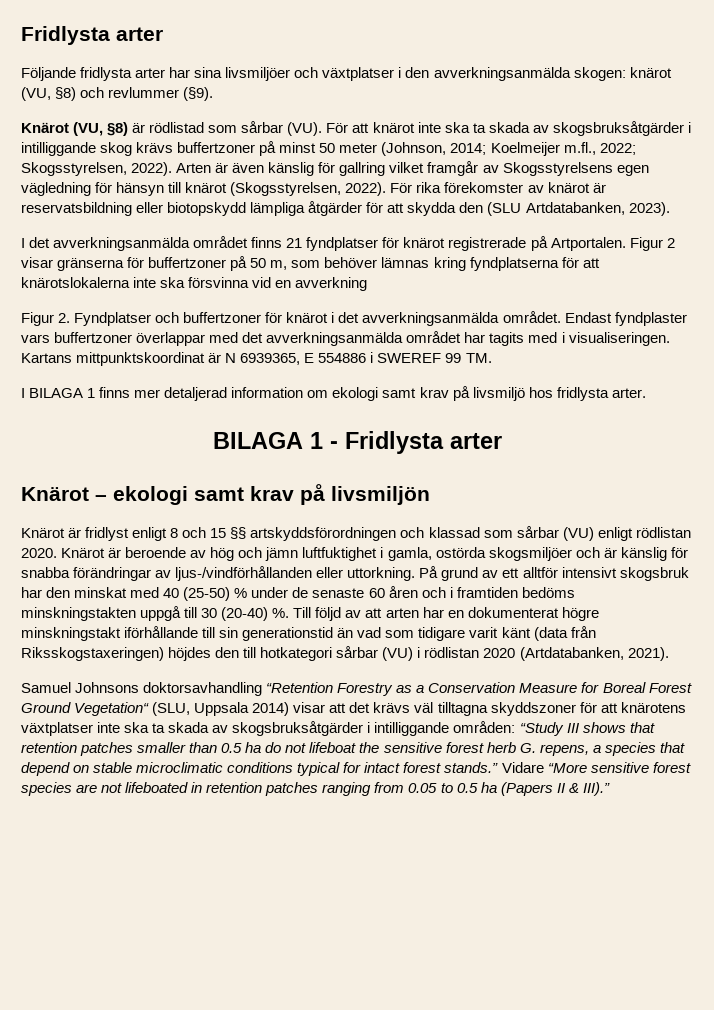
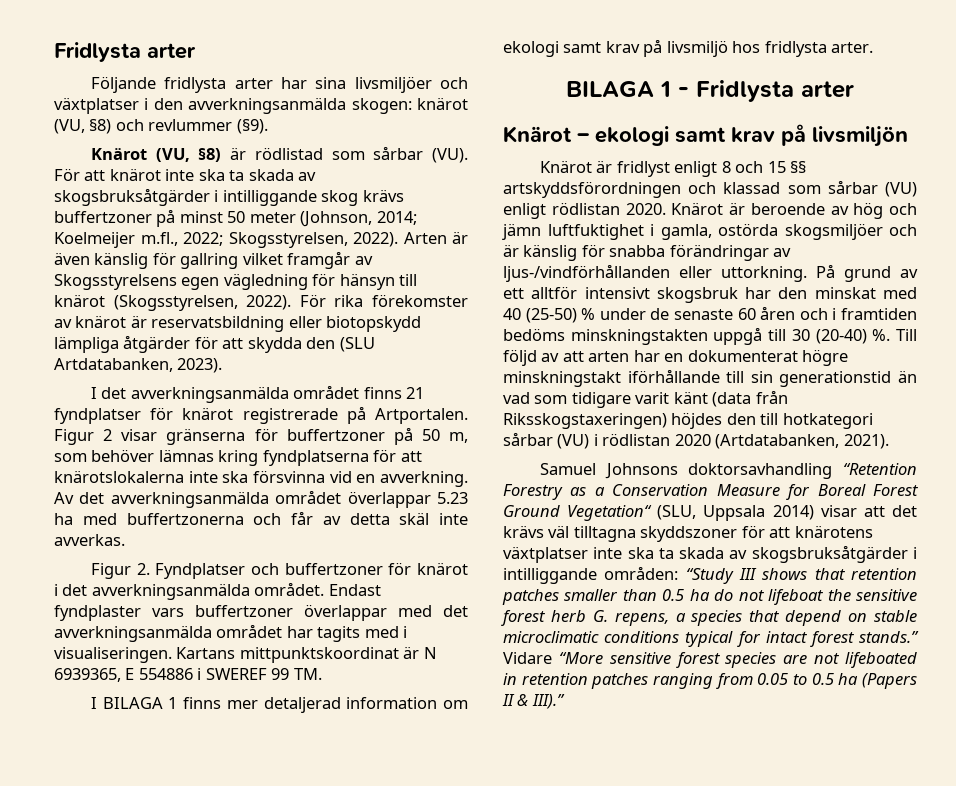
- Figur 2 visar gränserna för buffertzoner på 50 m, som behöver lämnas kring fyndplatserna för att knärotslokalerna inte ska försvinna vid en avverkning
+ Figur 2 visar gränserna för buffertzoner på 50 m, som behöver lämnas kring fyndplatserna för att knärotslokalerna inte ska försvinna vid en avverkning. Av det avverkningsanmälda området överlappar 5.23 ha med buffertzonerna och får av detta skäl inte avverkas.

